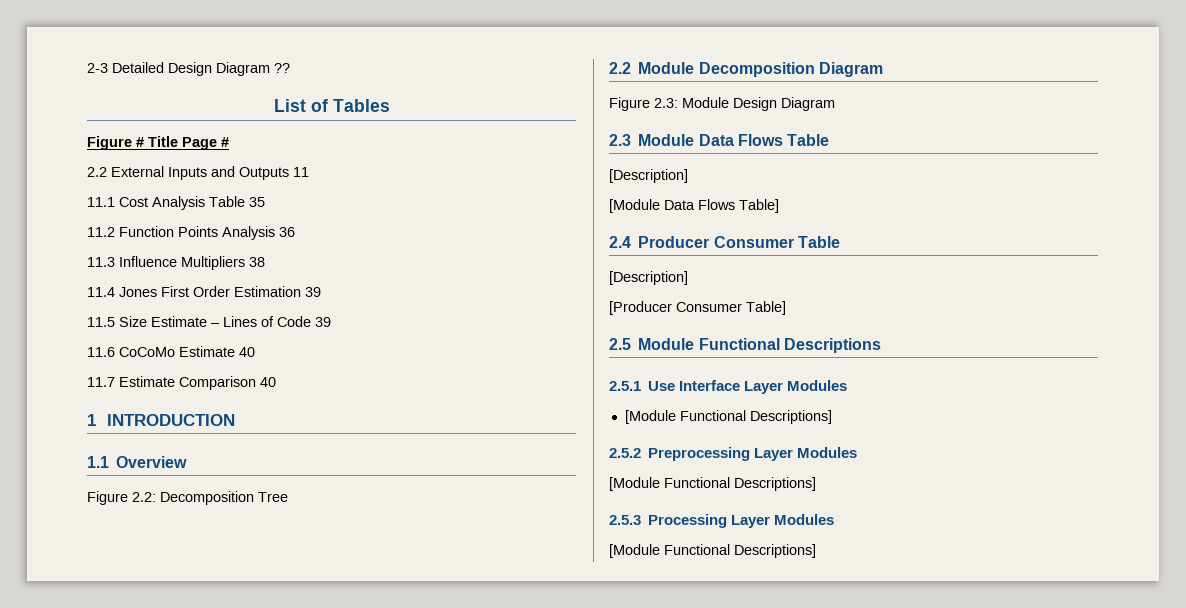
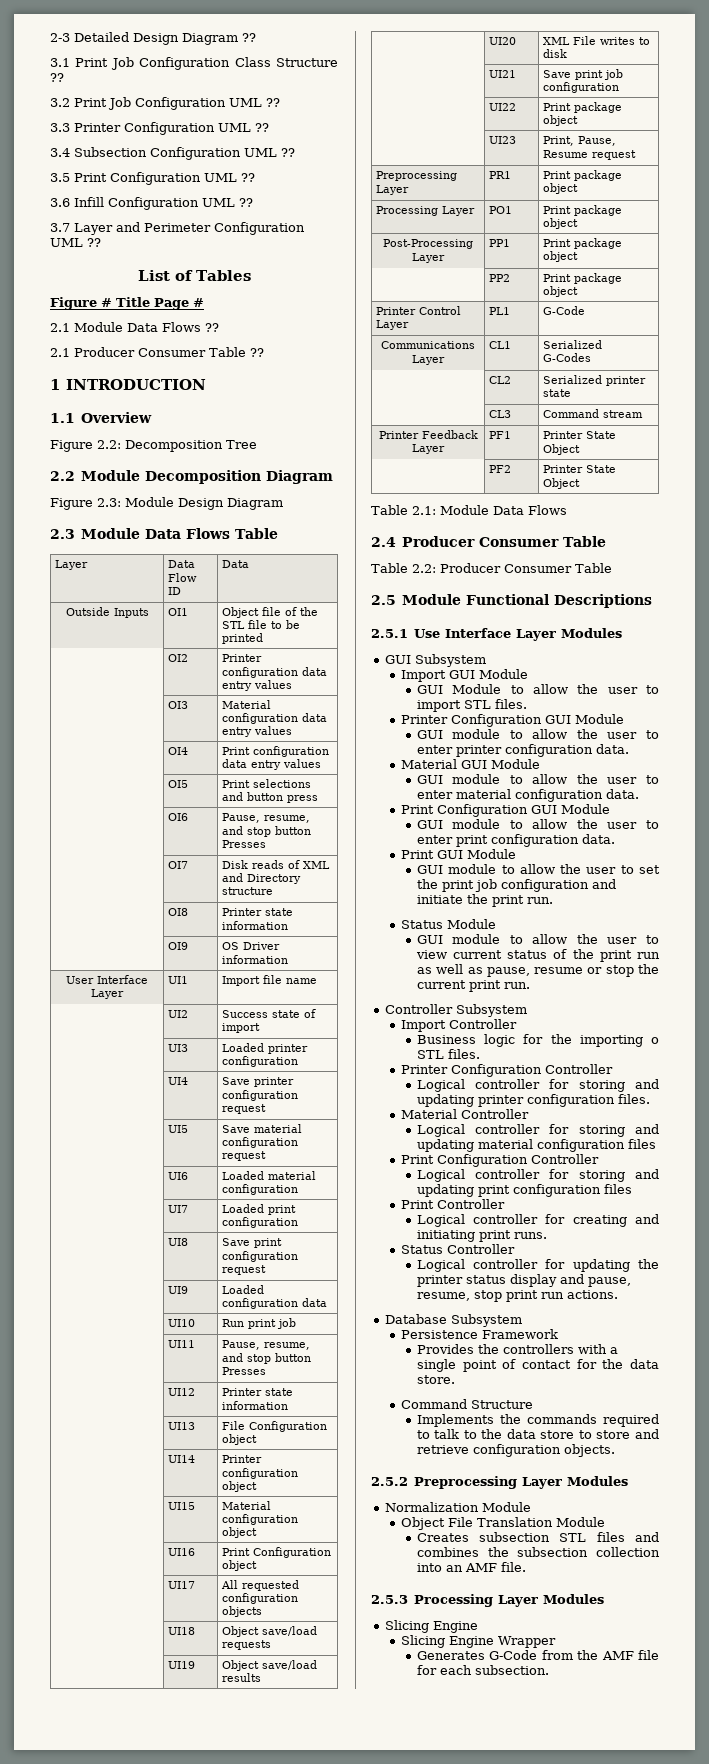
+ 3.1 Print Job Configuration Class Structure ??
+ 3.2 Print Job Configuration UML ??
+ 3.3 Printer Configuration UML ??
+ 3.4 Subsection Configuration UML ??
+ 3.5 Print Configuration UML ??
+ 3.6 Infill Configuration UML ??
+ 3.7 Layer and Perimeter Configuration UML ??
- 2.2 External Inputs and Outputs 11
- 11.1 Cost Analysis Table 35
- 11.2 Function Points Analysis 36
- 11.3 Influence Multipliers 38
- 11.4 Jones First Order Estimation 39
- 11.5 Size Estimate – Lines of Code 39
- 11.6 CoCoMo Estimate 40
- 11.7 Estimate Comparison 40
+ 2.1 Module Data Flows ??
+ 2.1 Producer Consumer Table ??
  2.3 Module Data Flows Table
- [Description]
- [Module Data Flows Table]
+ Layer | Data Flow ID | Data
+ Outside Inputs | OI1 | Object file of the STL file to be printed
+ | OI2 | Printer configuration data entry values
+ | OI3 | Material configuration data entry values
+ | OI4 | Print configuration data entry values
+ | OI5 | Print selections and button press
+ | OI6 | Pause, resume, and stop button Presses
+ | OI7 | Disk reads of XML and Directory structure
+ | OI8 | Printer state information
+ | OI9 | OS Driver information
+ User Interface Layer | UI1 | Import file name
+ | UI2 | Success state of import
+ | UI3 | Loaded printer configuration
+ | UI4 | Save printer configuration request
+ | UI5 | Save material configuration request
+ | UI6 | Loaded material configuration
+ | UI7 | Loaded print configuration
+ | UI8 | Save print configuration request
+ | UI9 | Loaded configuration data
+ | UI10 | Run print job
+ | UI11 | Pause, resume, and stop button Presses
+ | UI12 | Printer state information
+ | UI13 | File Configuration object
+ | UI14 | Printer configuration object
+ | UI15 | Material configuration object
+ | UI16 | Print Configuration object
+ | UI17 | All requested configuration objects
+ | UI18 | Object save/load requests
+ | UI19 | Object save/load results
+ | UI20 | XML File writes to disk
+ | UI21 | Save print job configuration
+ | UI22 | Print package object
+ | UI23 | Print, Pause, Resume request
+ Preprocessing Layer | PR1 | Print package object
+ Processing Layer | PO1 | Print package object
+ Post-Processing Layer | PP1 | Print package object
+ | PP2 | Print package object
+ Printer Control Layer | PL1 | G-Code
+ Communications Layer | CL1 | Serialized G-Codes
+ | CL2 | Serialized printer state
+ | CL3 | Command stream
+ Printer Feedback Layer | PF1 | Printer State Object
+ | PF2 | Printer State Object
+ Table 2.1: Module Data Flows
  2.4 Producer Consumer Table
- [Description]
- [Producer Consumer Table]
+ Table 2.2: Producer Consumer Table
  2.5.1 Use Interface Layer Modules
- [Module Functional Descriptions]
+ GUI Subsystem
+ Import GUI Module
+ GUI Module to allow the user to import STL files.
+ Printer Configuration GUI Module
+ GUI module to allow the user to enter printer configuration data.
+ Material GUI Module
+ GUI module to allow the user to enter material configuration data.
+ Print Configuration GUI Module
+ GUI module to allow the user to enter print configuration data.
+ Print GUI Module
+ GUI module to allow the user to set the print job configuration and initiate the print run.
+ Status Module
+ GUI module to allow the user to view current status of the print run as well as pause, resume or stop the current print run.
+ Controller Subsystem
+ Import Controller
+ Business logic for the importing o STL files.
+ Printer Configuration Controller
+ Logical controller for storing and updating printer configuration files.
+ Material Controller
+ Logical controller for storing and updating material configuration files
+ Print Configuration Controller
+ Logical controller for storing and updating print configuration files
+ Print Controller
+ Logical controller for creating and initiating print runs.
+ Status Controller
+ Logical controller for updating the printer status display and pause, resume, stop print run actions.
+ Database Subsystem
+ Persistence Framework
+ Provides the controllers with a single point of contact for the data store.
+ Command Structure
+ Implements the commands required to talk to the data store to store and retrieve configuration objects.
  2.5.2 Preprocessing Layer Modules
- [Module Functional Descriptions]
+ Normalization Module
+ Object File Translation Module
+ Creates subsection STL files and combines the subsection collection into an AMF file.
  2.5.3 Processing Layer Modules
- [Module Functional Descriptions]
+ Slicing Engine
+ Slicing Engine Wrapper
+ Generates G-Code from the AMF file for each subsection.

